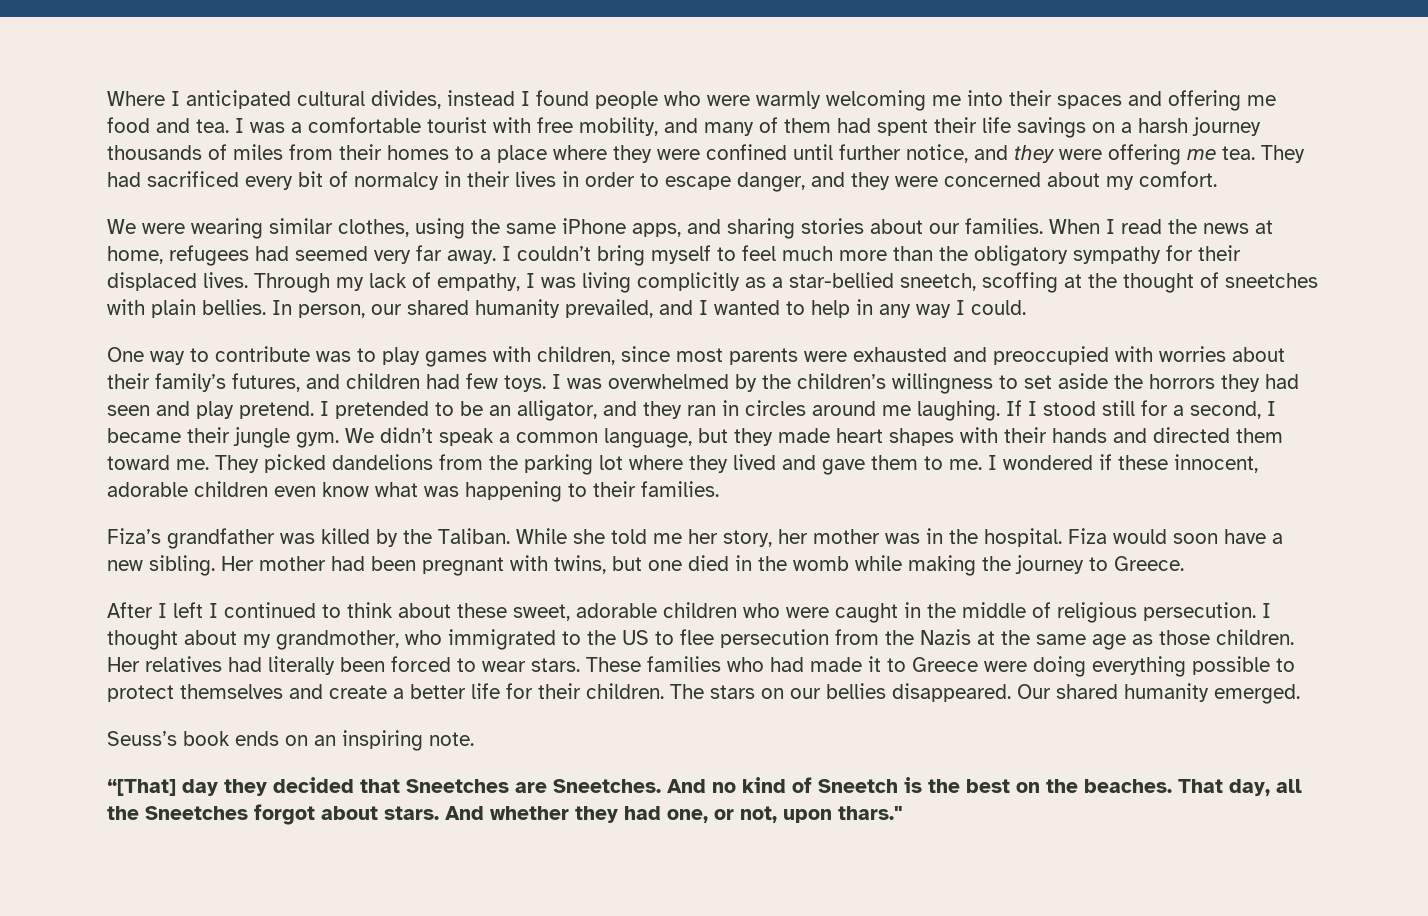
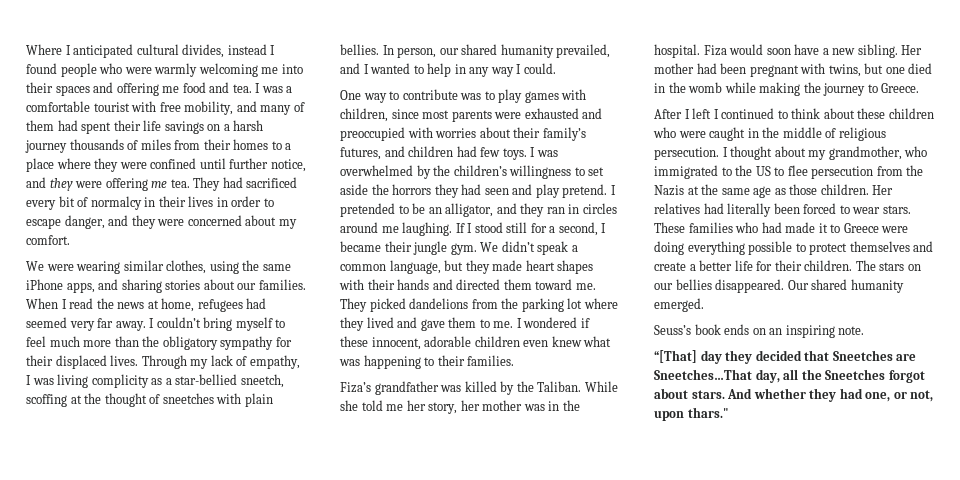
- Through my lack of empathy, I was living complicitly as a star-bellied sneetch, scoffing at the thought of sneetches with plain bellies.
+ Through my lack of empathy, I was living complicity as a star-bellied sneetch, scoffing at the thought of sneetches with plain bellies.
- I wondered if these innocent, adorable children even know what was happening to their families.
+ I wondered if these innocent, adorable children even knew what was happening to their families.
- After I left I continued to think about these sweet, adorable children who were caught in the middle of religious persecution.
+ After I left I continued to think about these children who were caught in the middle of religious persecution.
- “[That] day they decided that Sneetches are Sneetches. And no kind of Sneetch is the best on the beaches. That day, all the Sneetches forgot about stars.
+ “[That] day they decided that Sneetches are Sneetches…That day, all the Sneetches forgot about stars.

